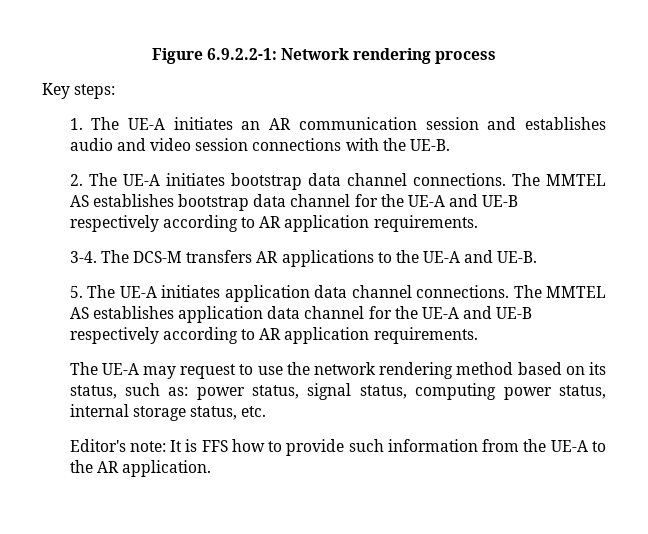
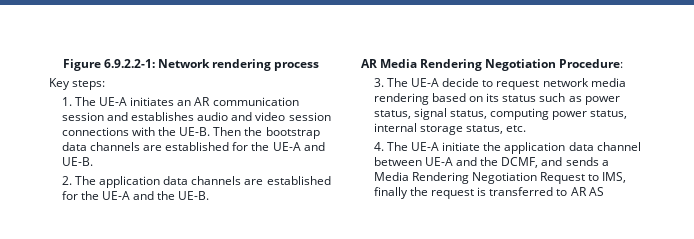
- 1. The UE-A initiates an AR communication session and establishes audio and video session connections with the UE-B.
- 2. The UE-A initiates bootstrap data channel connections. The MMTEL AS establishes bootstrap data channel for the UE-A and UE-B respectively according to AR application requirements.
- 3-4. The DCS-M transfers AR applications to the UE-A and UE-B.
- 5. The UE-A initiates application data channel connections. The MMTEL AS establishes application data channel for the UE-A and UE-B respectively according to AR application requirements.
- The UE-A may request to use the network rendering method based on its status, such as: power status, signal status, computing power status, internal storage status, etc.
+ 1. The UE-A initiates an AR communication session and establishes audio and video session connections with the UE-B. Then the bootstrap data channels are established for the UE-A and UE-B.
+ 2. The application data channels are established for the UE-A and the UE-B.
+ AR Media Rendering Negotiation Procedure:
+ 3. The UE-A decide to request network media rendering based on its status such as power status, signal status, computing power status, internal storage status, etc.
- Editor's note: It is FFS how to provide such information from the UE-A to the AR application.
+ 4. The UE-A initiate the application data channel between UE-A and the DCMF, and sends a Media Rendering Negotiation Request to IMS, finally the request is transferred to AR AS

